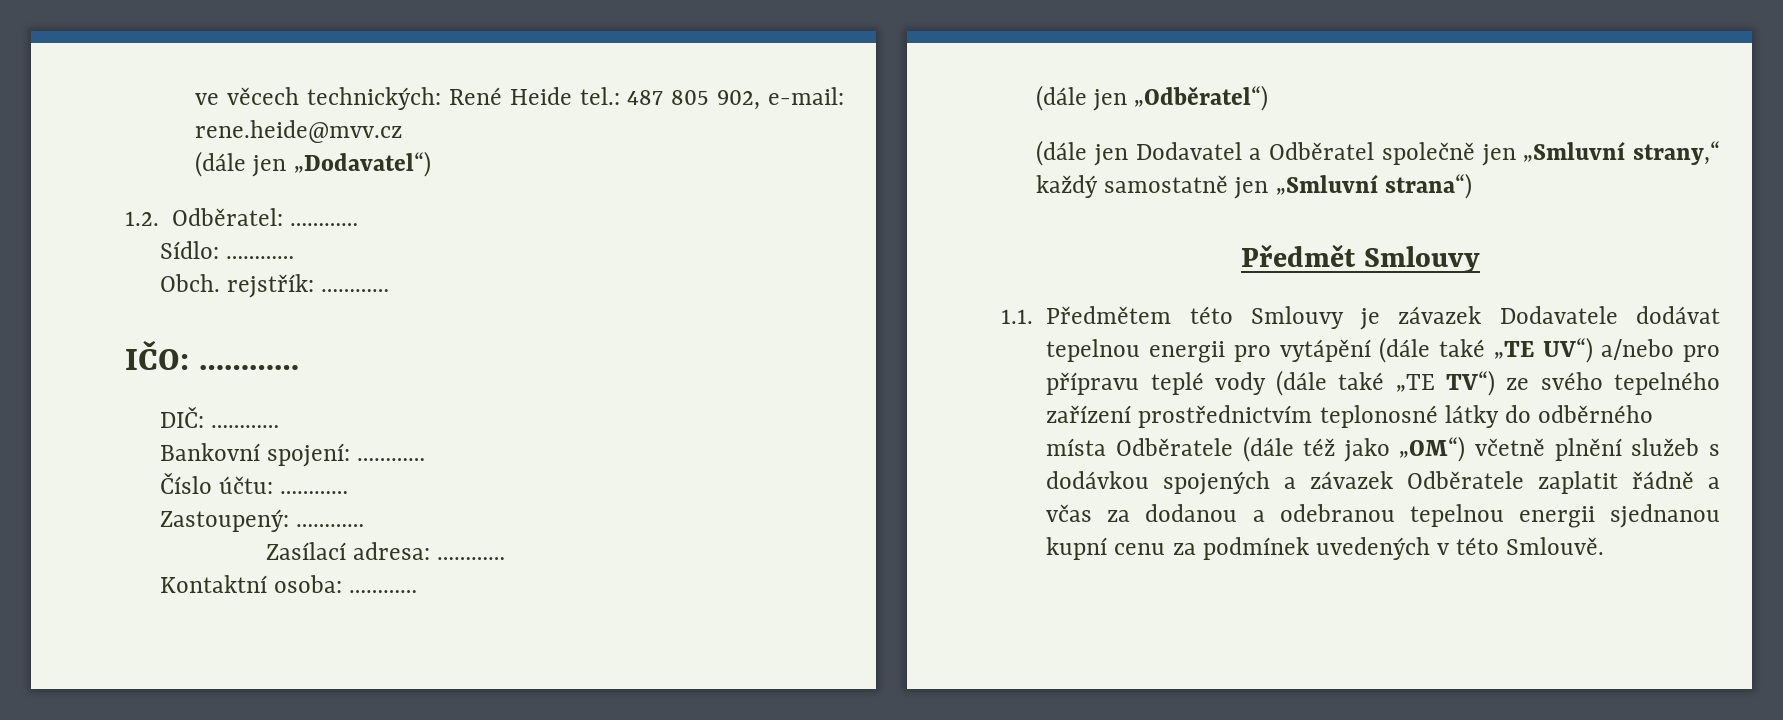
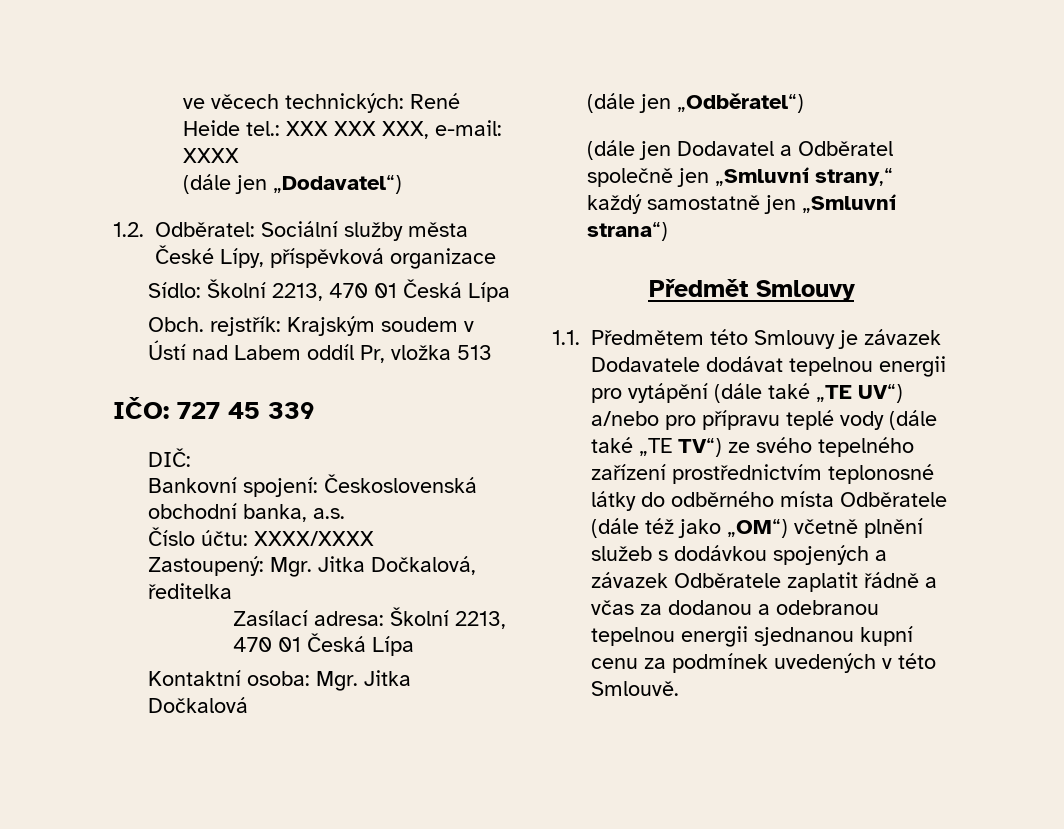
- ve věcech technických: René Heide tel.: 487 805 902, e-mail: rene.heide@mvv.cz
+ ve věcech technických: René Heide tel.: XXX XXX XXX, e-mail: XXXX
- 1.2. Odběratel: …………
- Sídlo: …………
- Obch. rejstřík: …………
- IČO: …………
+ 1.2. Odběratel: Sociální služby města České Lípy, příspěvková organizace
+ Sídlo: Školní 2213, 470 01 Česká Lípa
+ Obch. rejstřík: Krajským soudem v Ústí nad Labem oddíl Pr, vložka 513
+ IČO: 727 45 339
- DIČ: …………
+ DIČ:
- Bankovní spojení: …………
+ Bankovní spojení: Československá obchodní banka, a.s.
- Číslo účtu: …………
+ Číslo účtu: XXXX/XXXX
- Zastoupený: …………
- Zasílací adresa: …………
+ Zastoupený: Mgr. Jitka Dočkalová, ředitelka
+ Zasílací adresa: Školní 2213, 470 01 Česká Lípa
- Kontaktní osoba: …………
+ Kontaktní osoba: Mgr. Jitka Dočkalová

